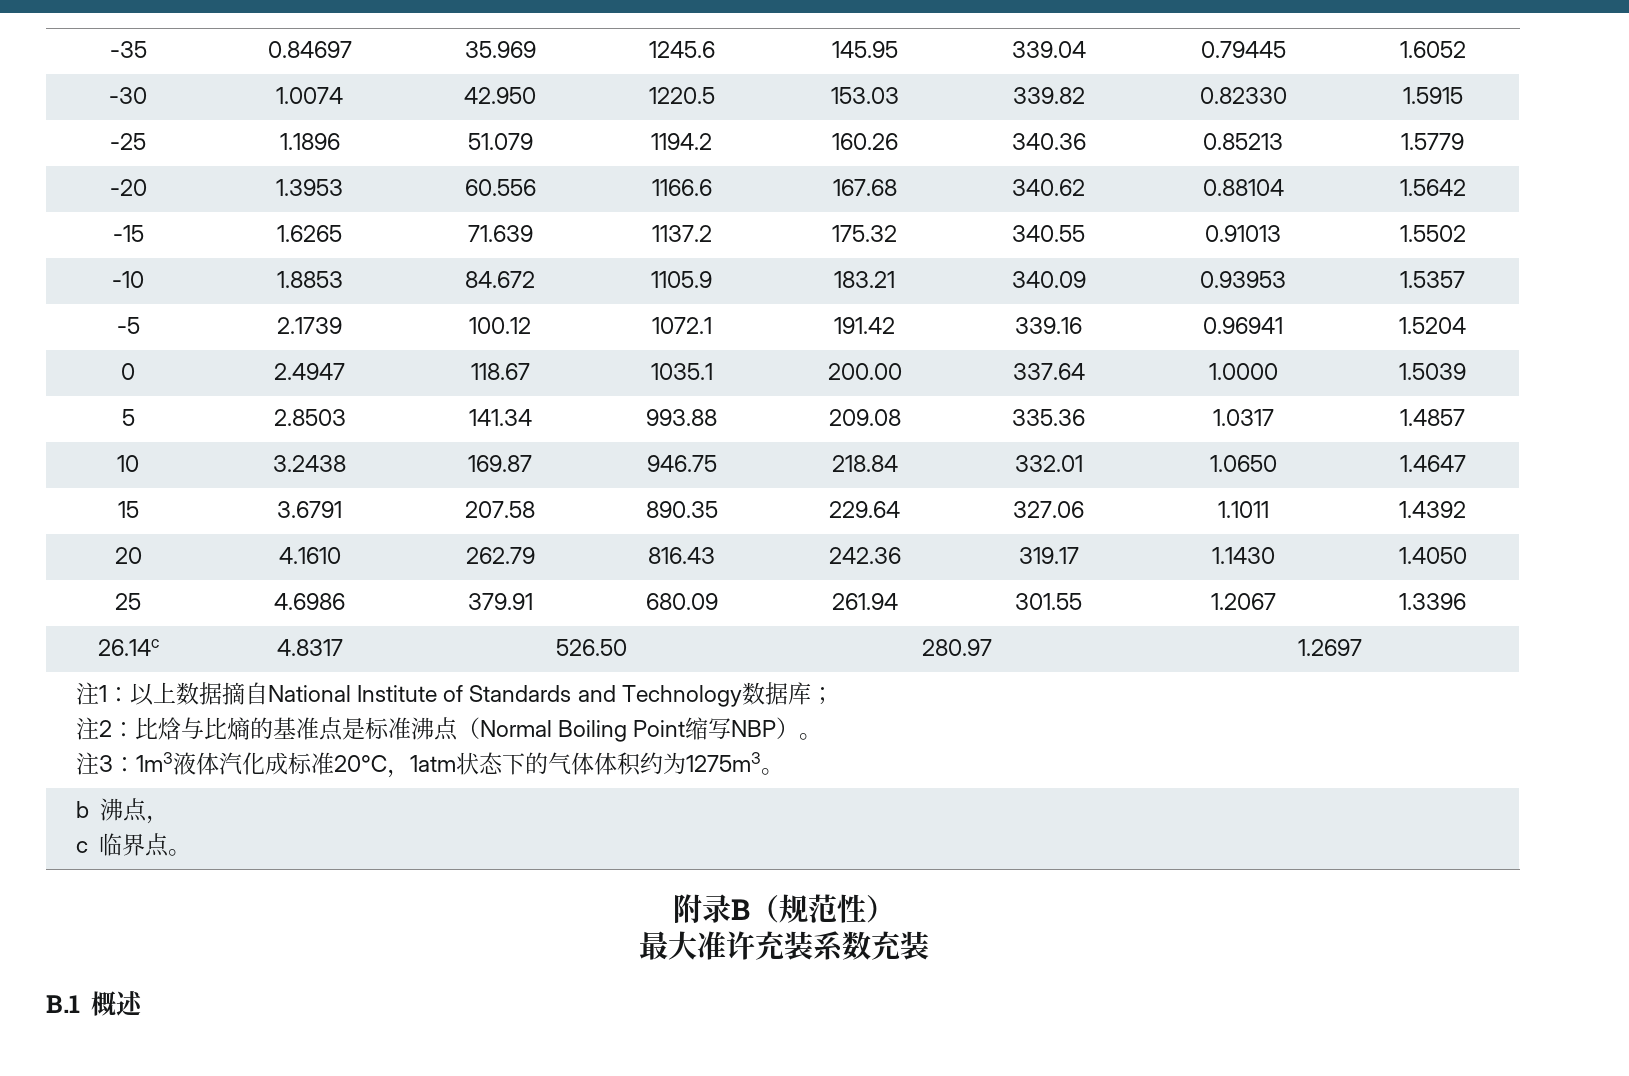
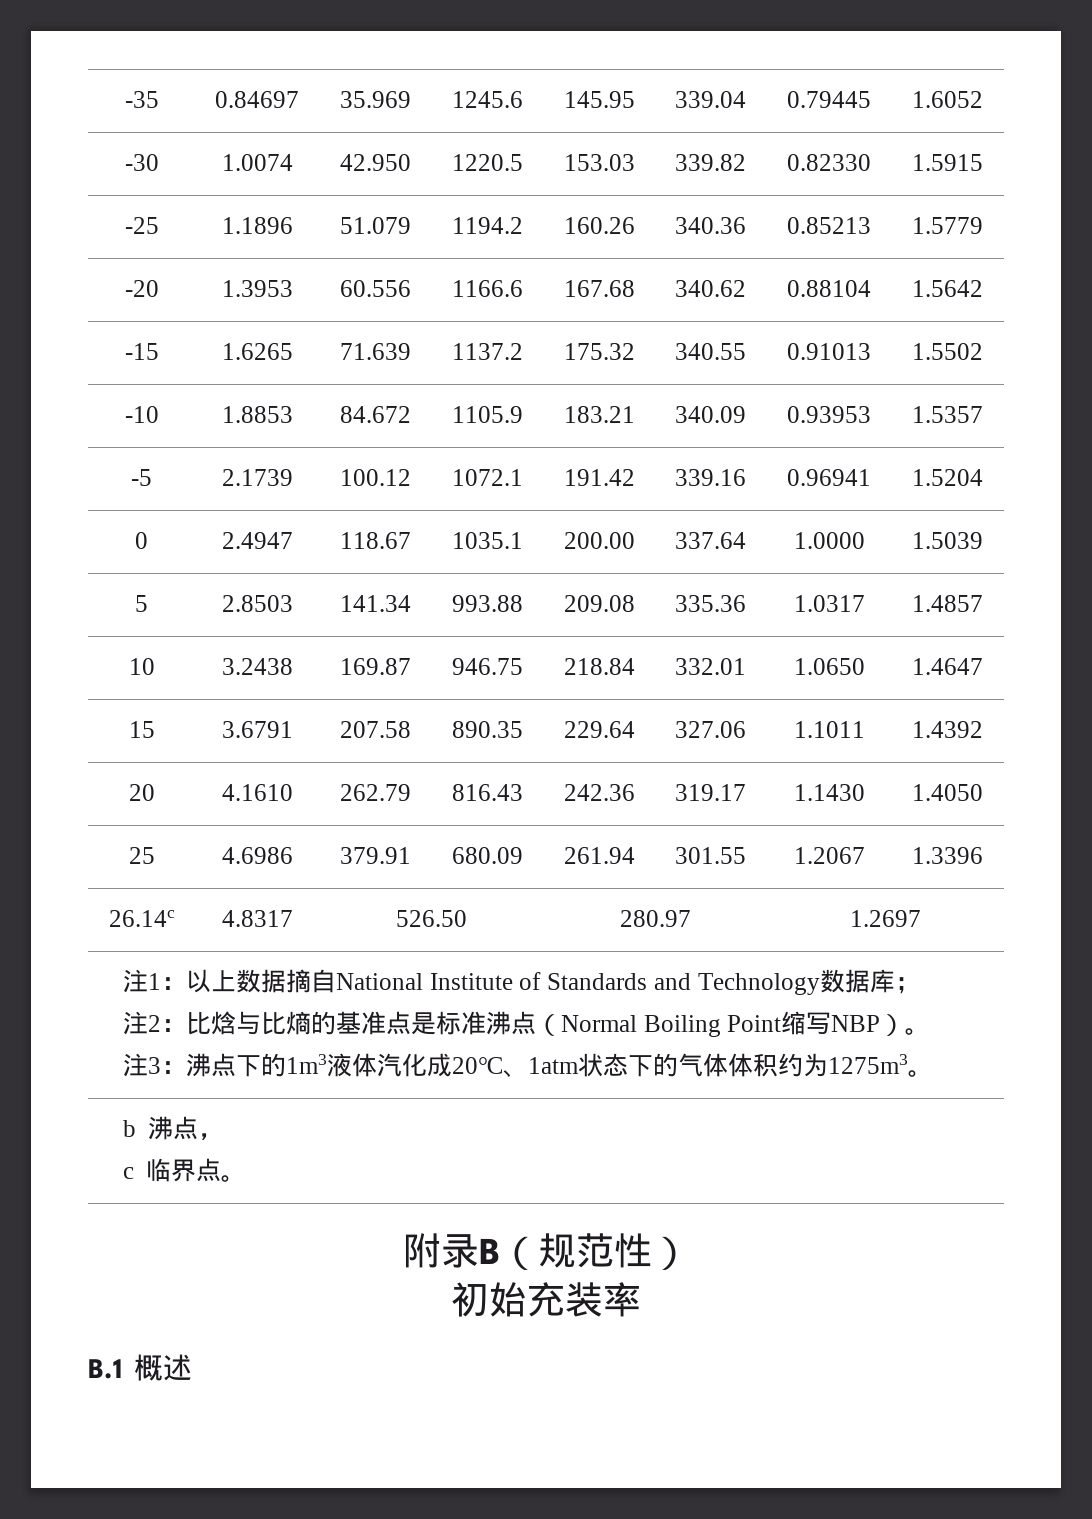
- 注3：1m3液体汽化成标准20℃，1atm状态下的气体体积约为1275m3。
+ 注3：沸点下的1m3液体汽化成20℃、1atm状态下的气体体积约为1275m3。
- 最大准许充装系数充装
+ 初始充装率

